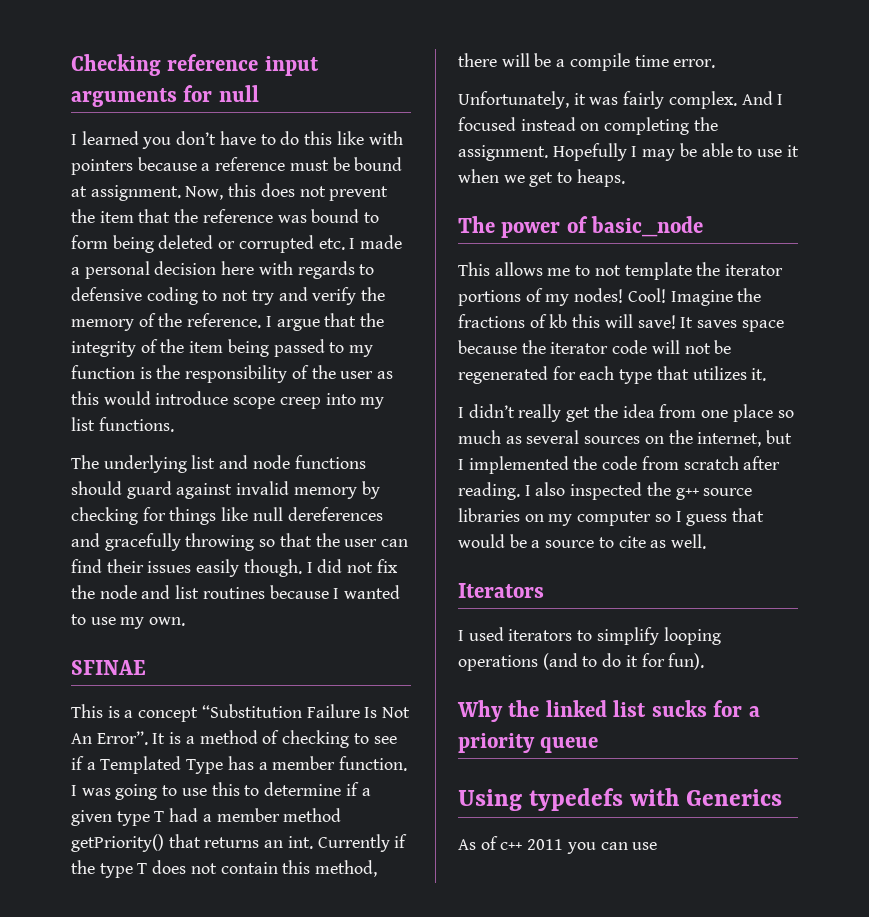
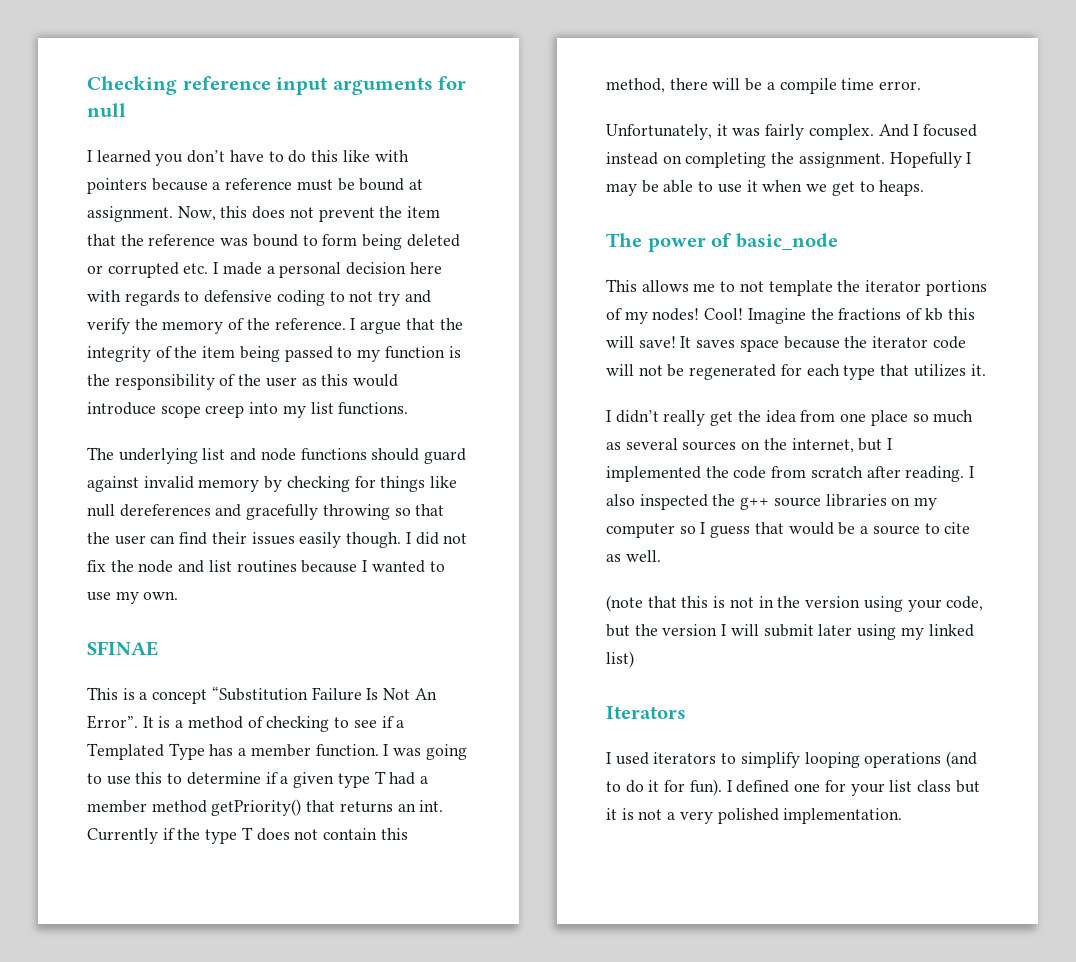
+ (note that this is not in the version using your code, but the version I will submit later using my linked list)
- I used iterators to simplify looping operations (and to do it for fun).
- Why the linked list sucks for a priority queue
- Using typedefs with Generics
- As of c++ 2011 you can use
+ I used iterators to simplify looping operations (and to do it for fun). I defined one for your list class but it is not a very polished implementation.

